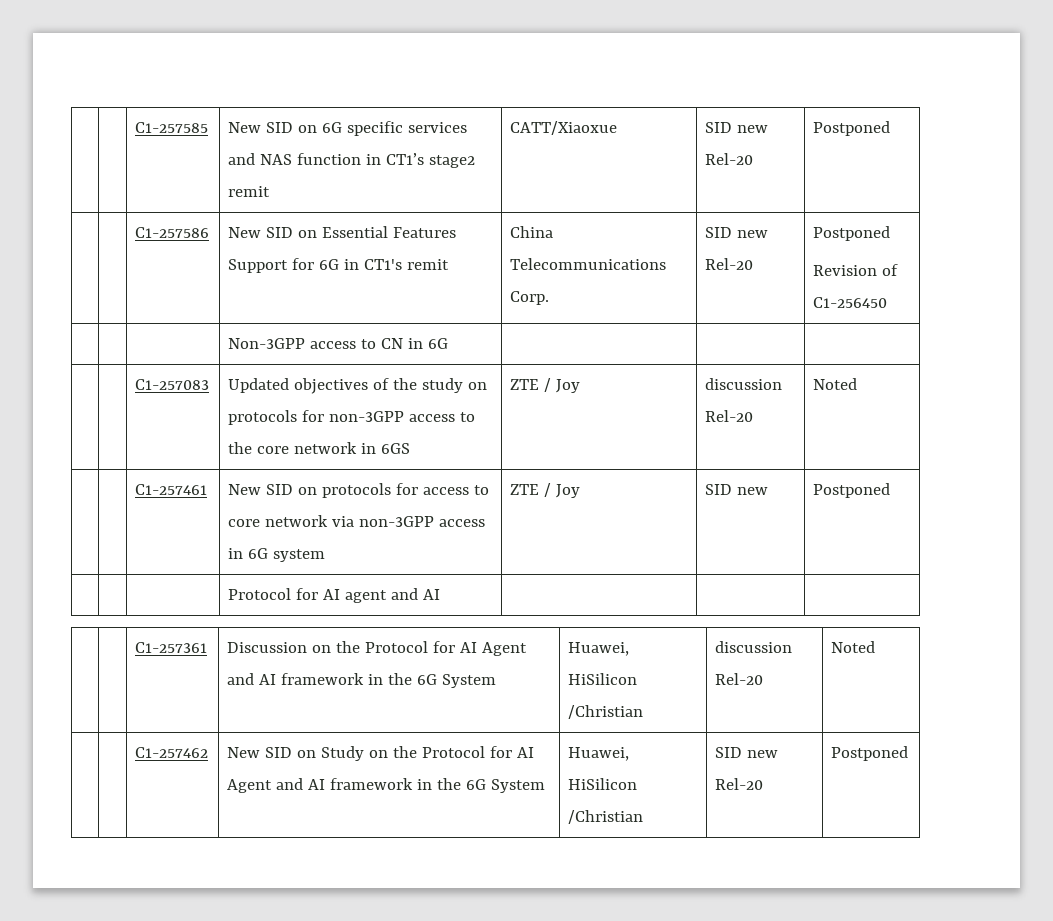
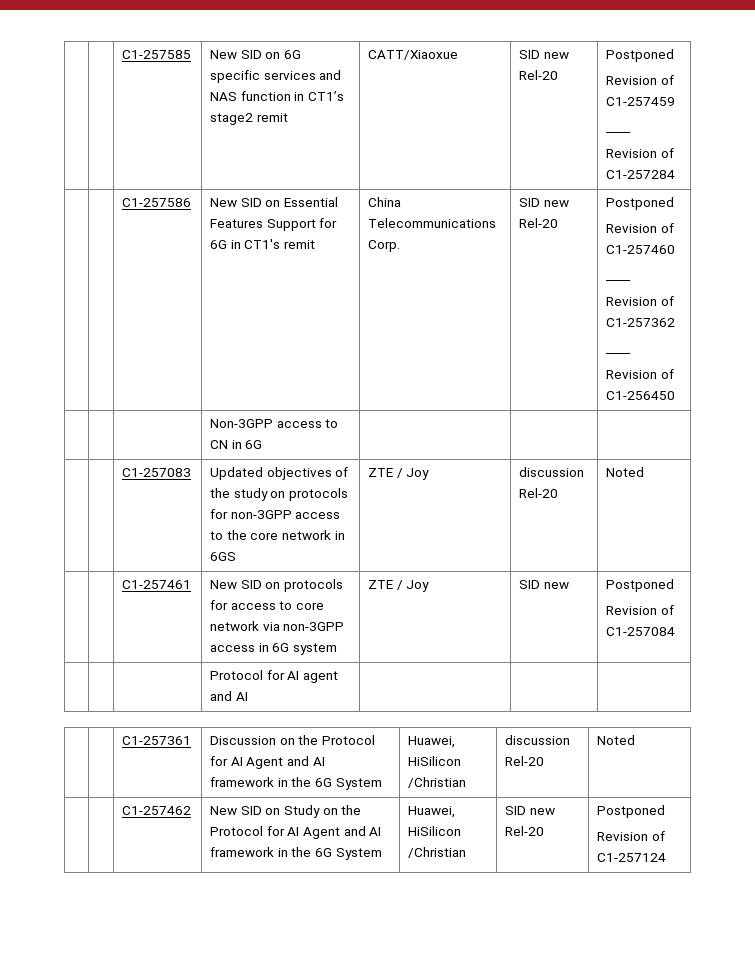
  | | C1-257585 | New SID on 6G specific services and NAS function in CT1’s stage2 remit | CATT/Xiaoxue | SID new Rel-20 | Postponed
+ Revision of C1-257459
+ ____
+ Revision of C1-257284
  | | C1-257586 | New SID on Essential Features Support for 6G in CT1's remit | China Telecommunications Corp. | SID new Rel-20 | Postponed
+ Revision of C1-257460
+ ____
+ Revision of C1-257362
+ ____
  | | C1-257461 | New SID on protocols for access to core network via non-3GPP access in 6G system | ZTE / Joy | SID new | Postponed
+ Revision of C1-257084
  | | C1-257462 | New SID on Study on the Protocol for AI Agent and AI framework in the 6G System | Huawei, HiSilicon /Christian | SID new Rel-20 | Postponed
+ Revision of C1-257124

